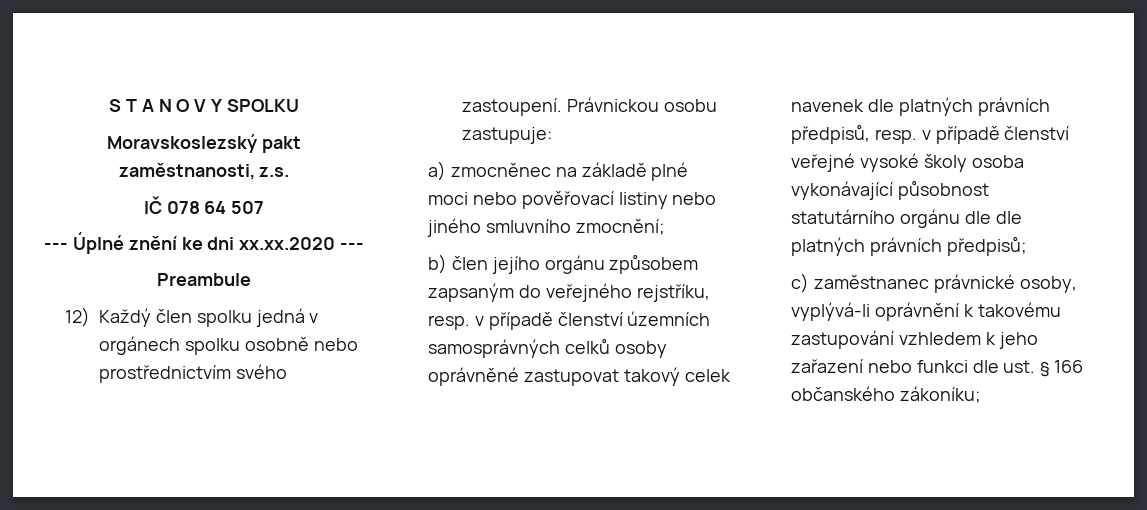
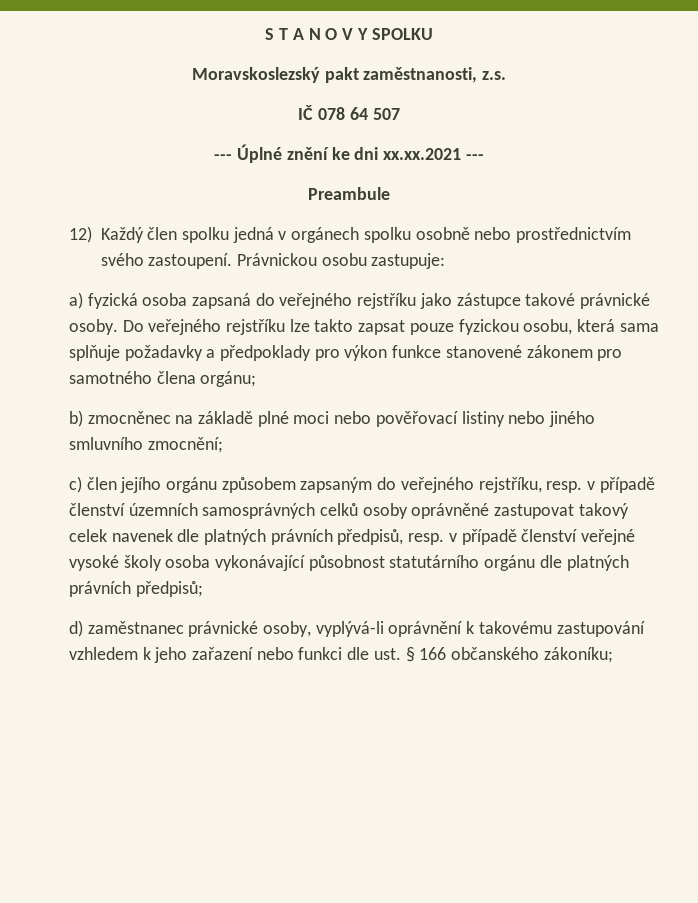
- --- Úplné znění ke dni xx.xx.2020 ---
+ --- Úplné znění ke dni xx.xx.2021 ---
- a) zmocněnec na základě plné moci nebo pověřovací listiny nebo jiného smluvního zmocnění;
+ a) fyzická osoba zapsaná do veřejného rejstříku jako zástupce takové právnické osoby. Do veřejného rejstříku lze takto zapsat pouze fyzickou osobu, která sama splňuje požadavky a předpoklady pro výkon funkce stanovené zákonem pro samotného člena orgánu;
+ b) zmocněnec na základě plné moci nebo pověřovací listiny nebo jiného smluvního zmocnění;
- b) člen jejího orgánu způsobem zapsaným do veřejného rejstříku, resp. v případě členství územních samosprávných celků osoby oprávněné zastupovat takový celek navenek dle platných právních předpisů, resp. v případě členství veřejné vysoké školy osoba vykonávající působnost statutárního orgánu dle dle platných právních předpisů;
+ c) člen jejího orgánu způsobem zapsaným do veřejného rejstříku, resp. v případě členství územních samosprávných celků osoby oprávněné zastupovat takový celek navenek dle platných právních předpisů, resp. v případě členství veřejné vysoké školy osoba vykonávající působnost statutárního orgánu dle platných právních předpisů;
- c) zaměstnanec právnické osoby, vyplývá-li oprávnění k takovému zastupování vzhledem k jeho zařazení nebo funkci dle ust. § 166 občanského zákoníku;
+ d) zaměstnanec právnické osoby, vyplývá-li oprávnění k takovému zastupování vzhledem k jeho zařazení nebo funkci dle ust. § 166 občanského zákoníku;

